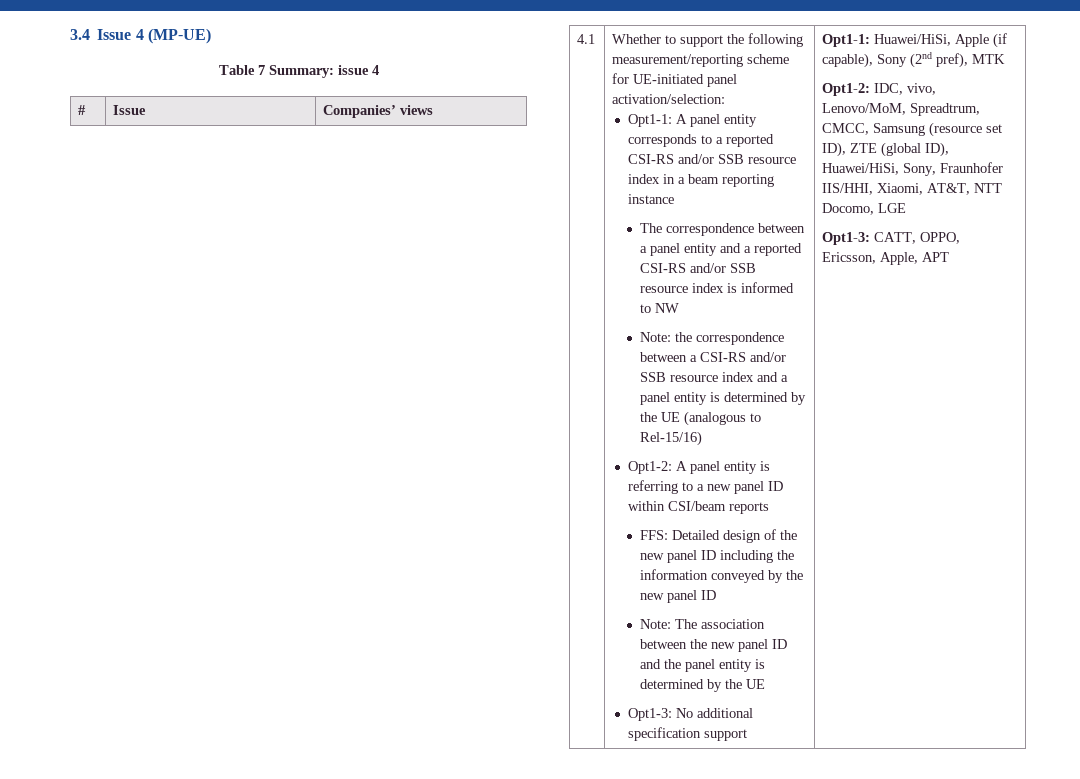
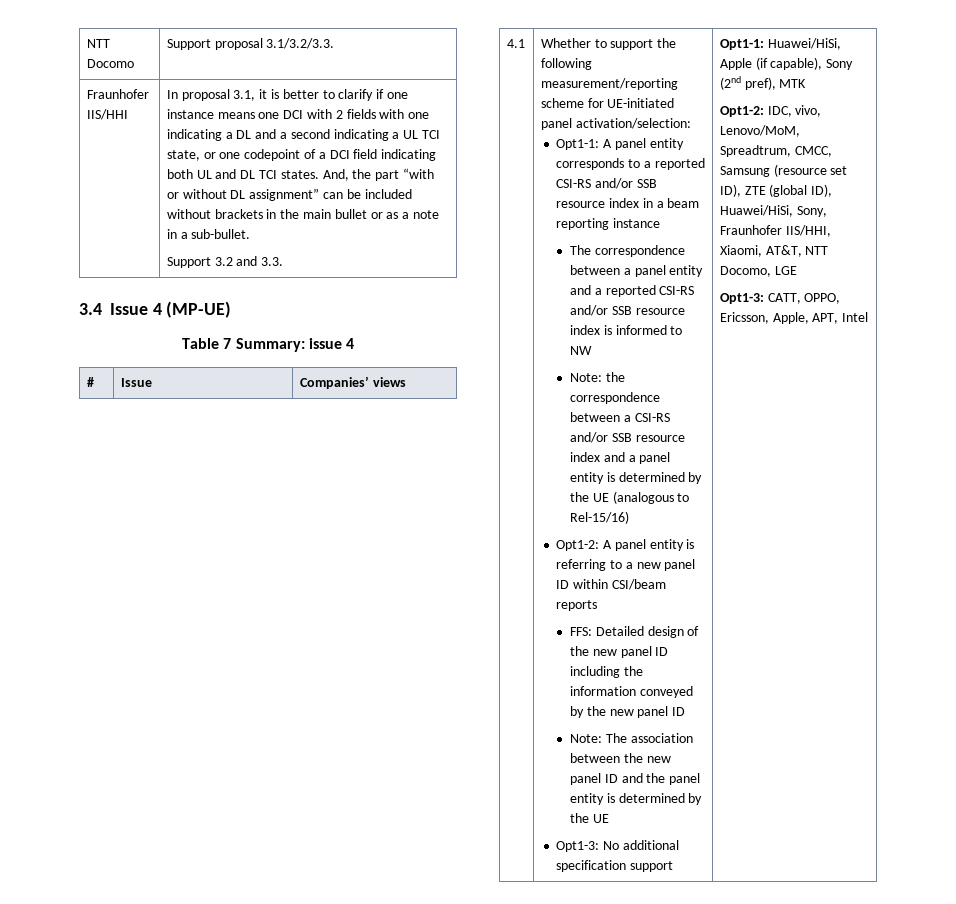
+ NTT Docomo | Support proposal 3.1/3.2/3.3.
+ Fraunhofer IIS/HHI | In proposal 3.1, it is better to clarify if one instance means one DCI with 2 fields with one indicating a DL and a second indicating a UL TCI state, or one codepoint of a DCI field indicating both UL and DL TCI states. And, the part “with or without DL assignment” can be included without brackets in the main bullet or as a note in a sub-bullet.
+ Support 3.2 and 3.3.
- Opt1-3: CATT, OPPO, Ericsson, Apple, APT
+ Opt1-3: CATT, OPPO, Ericsson, Apple, APT, Intel

